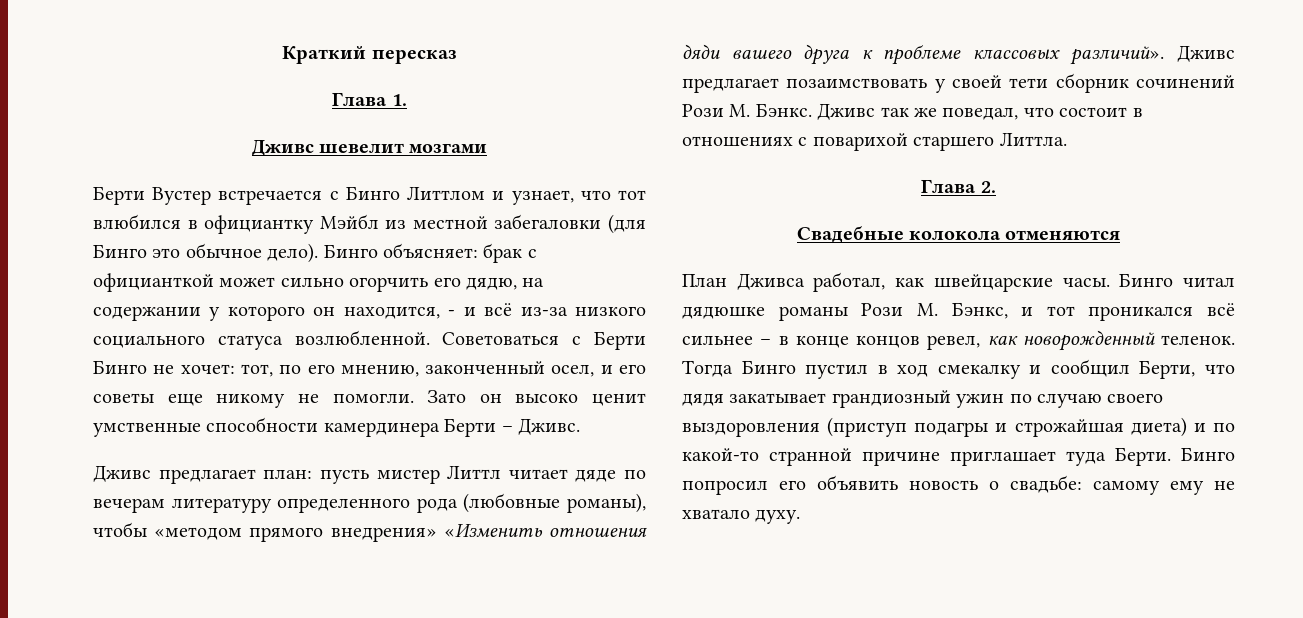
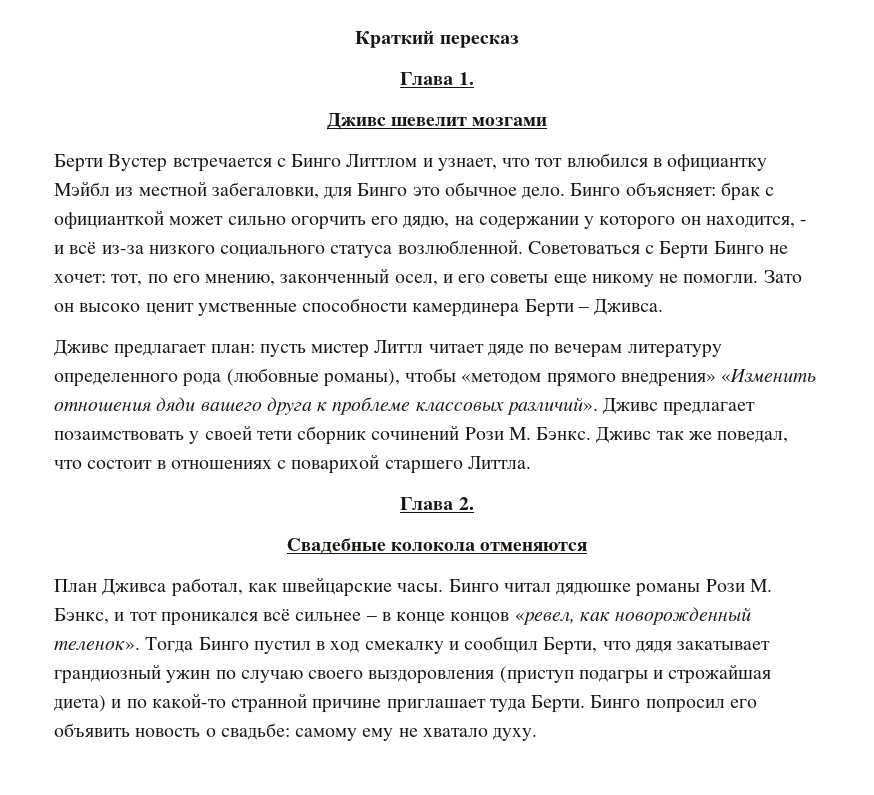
- Берти Вустер встречается с Бинго Литтлом и узнает, что тот влюбился в официантку Мэйбл из местной забегаловки (для Бинго это обычное дело).
+ Берти Вустер встречается с Бинго Литтлом и узнает, что тот влюбился в официантку Мэйбл из местной забегаловки, для Бинго это обычное дело.
- Зато он высоко ценит умственные способности камердинера Берти – Дживс.
+ Зато он высоко ценит умственные способности камердинера Берти – Дживса.
- Бинго читал дядюшке романы Рози М. Бэнкс, и тот проникался всё сильнее – в конце концов ревел, как новорожденный теленок.
+ Бинго читал дядюшке романы Рози М. Бэнкс, и тот проникался всё сильнее – в конце концов «ревел, как новорожденный теленок».

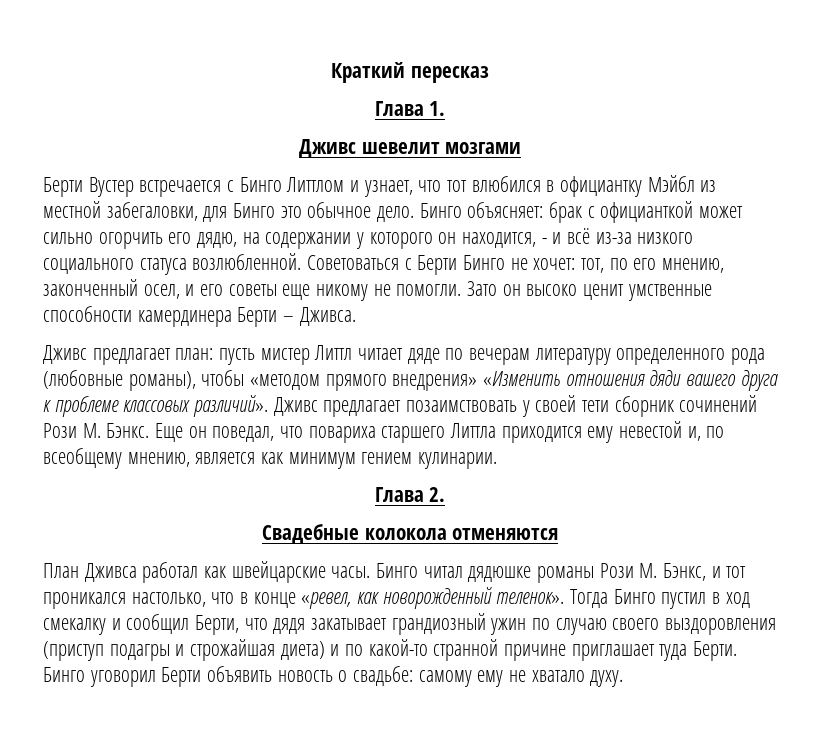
- Дживс так же поведал, что состоит в отношениях с поварихой старшего Литтла.
+ Еще он поведал, что повариха старшего Литтла приходится ему невестой и, по всеобщему мнению, является как минимум гением кулинарии.
- План Дживса работал, как швейцарские часы.
+ План Дживса работал как швейцарские часы.
- Бинго читал дядюшке романы Рози М. Бэнкс, и тот проникался всё сильнее – в конце концов «ревел, как новорожденный теленок».
+ Бинго читал дядюшке романы Рози М. Бэнкс, и тот проникался настолько, что в конце «ревел, как новорожденный теленок».
- Бинго попросил его объявить новость о свадьбе: самому ему не хватало духу.
+ Бинго уговорил Берти объявить новость о свадьбе: самому ему не хватало духу.

